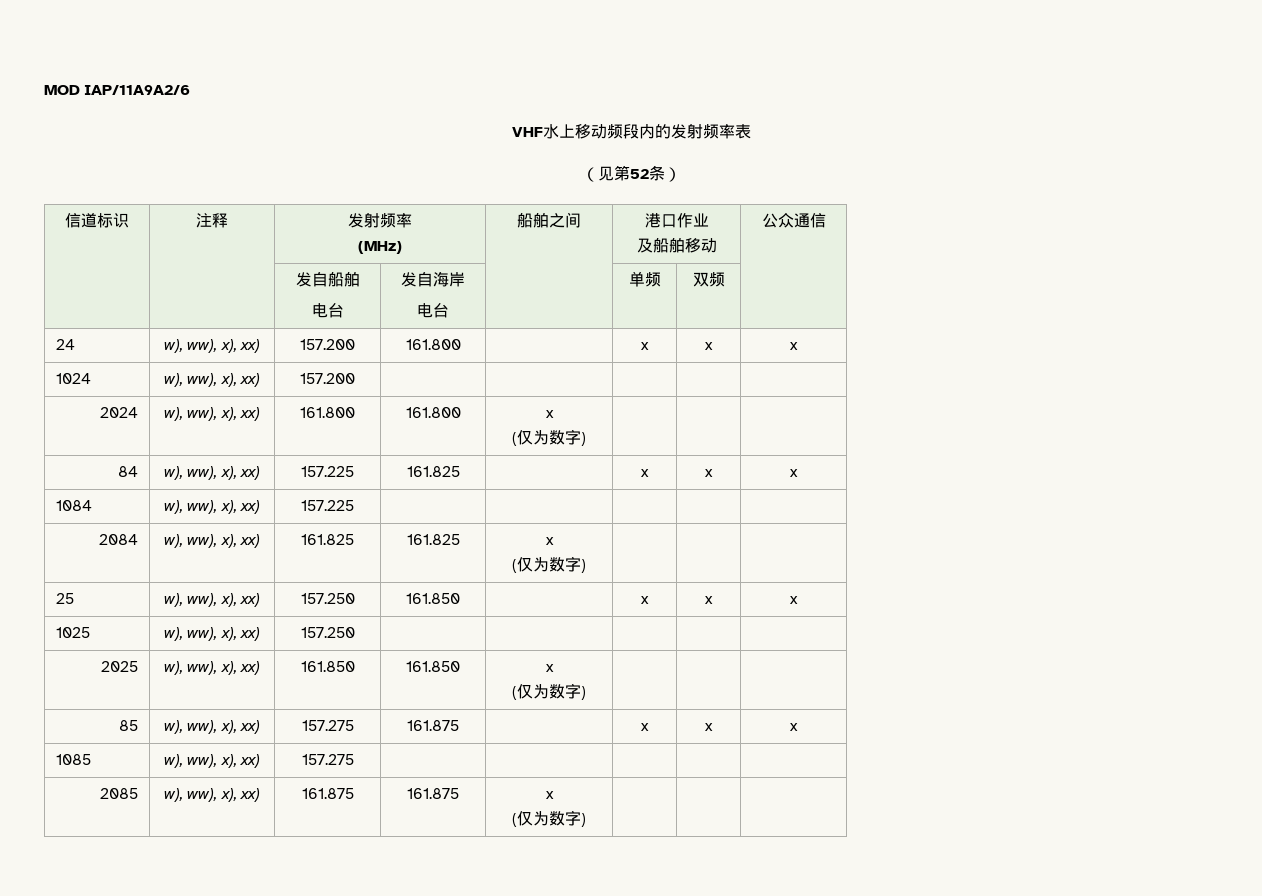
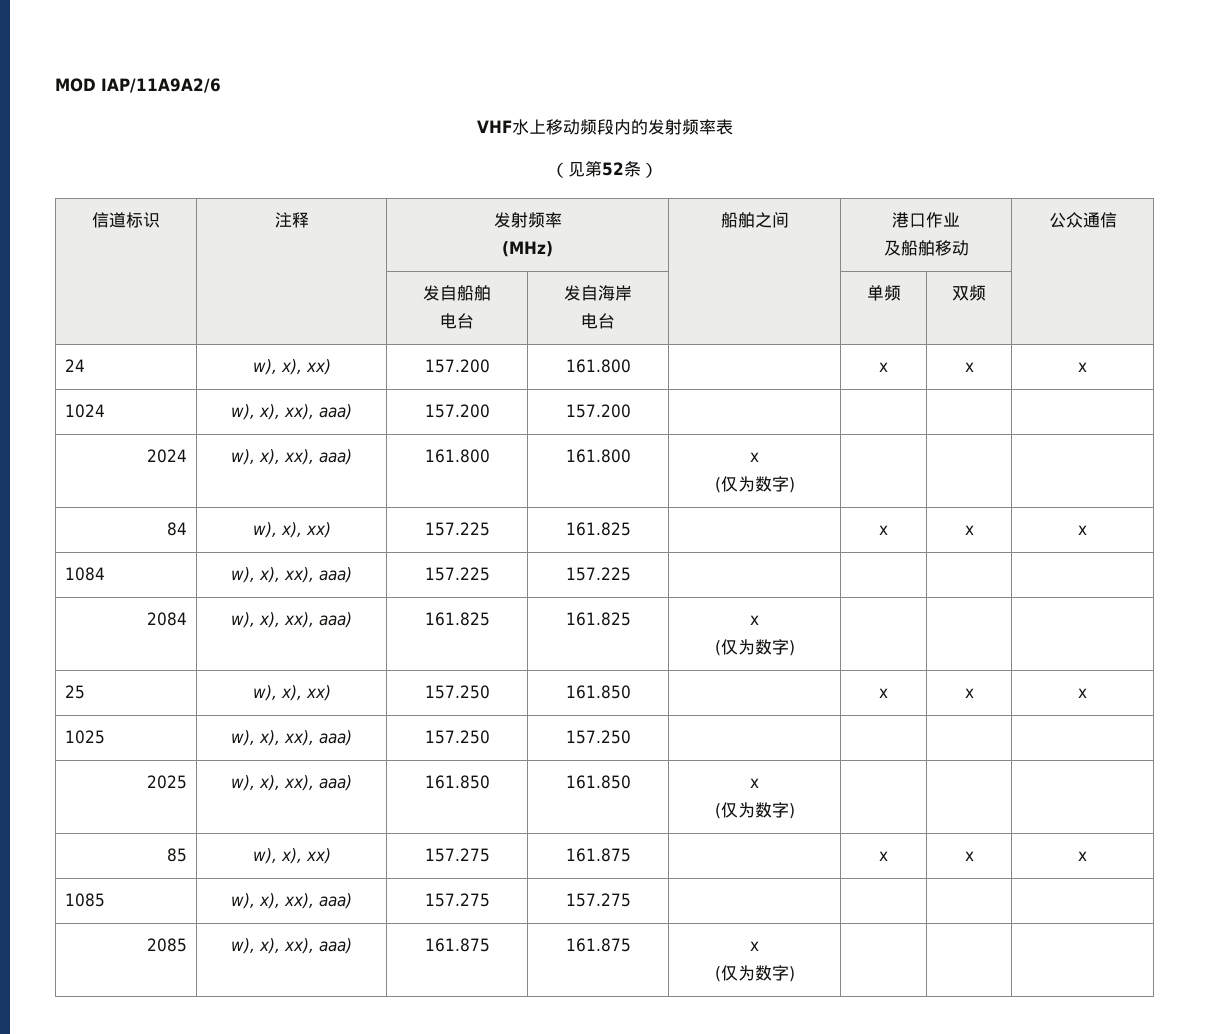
- 24 | w), ww), x), xx) | 157.200 | 161.800 | | x | x | x
+ 24 | w), x), xx) | 157.200 | 161.800 | | x | x | x
- 1024 | w), ww), x), xx) | 157.200 | | | | |
+ 1024 | w), x), xx), aaa) | 157.200 | 157.200 | | | |
- 2024 | w), ww), x), xx) | 161.800 | 161.800 | x
+ 2024 | w), x), xx), aaa) | 161.800 | 161.800 | x
- 84 | w), ww), x), xx) | 157.225 | 161.825 | | x | x | x
+ 84 | w), x), xx) | 157.225 | 161.825 | | x | x | x
- 1084 | w), ww), x), xx) | 157.225 | | | | |
+ 1084 | w), x), xx), aaa) | 157.225 | 157.225 | | | |
- 2084 | w), ww), x), xx) | 161.825 | 161.825 | x
+ 2084 | w), x), xx), aaa) | 161.825 | 161.825 | x
- 25 | w), ww), x), xx) | 157.250 | 161.850 | | x | x | x
+ 25 | w), x), xx) | 157.250 | 161.850 | | x | x | x
- 1025 | w), ww), x), xx) | 157.250 | | | | |
+ 1025 | w), x), xx), aaa) | 157.250 | 157.250 | | | |
- 2025 | w), ww), x), xx) | 161.850 | 161.850 | x
+ 2025 | w), x), xx), aaa) | 161.850 | 161.850 | x
- 85 | w), ww), x), xx) | 157.275 | 161.875 | | x | x | x
+ 85 | w), x), xx) | 157.275 | 161.875 | | x | x | x
- 1085 | w), ww), x), xx) | 157.275 | | | | |
+ 1085 | w), x), xx), aaa) | 157.275 | 157.275 | | | |
- 2085 | w), ww), x), xx) | 161.875 | 161.875 | x
+ 2085 | w), x), xx), aaa) | 161.875 | 161.875 | x

